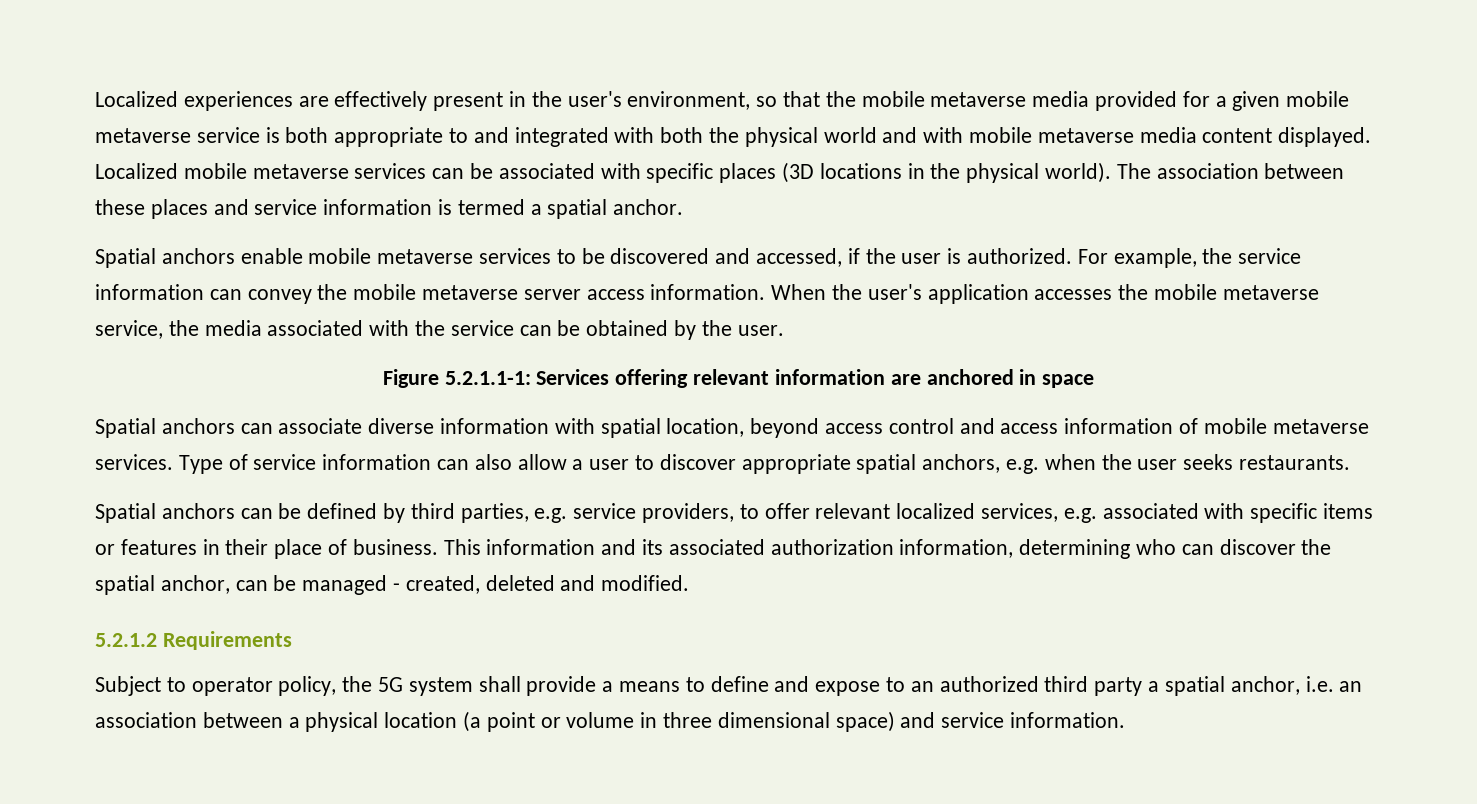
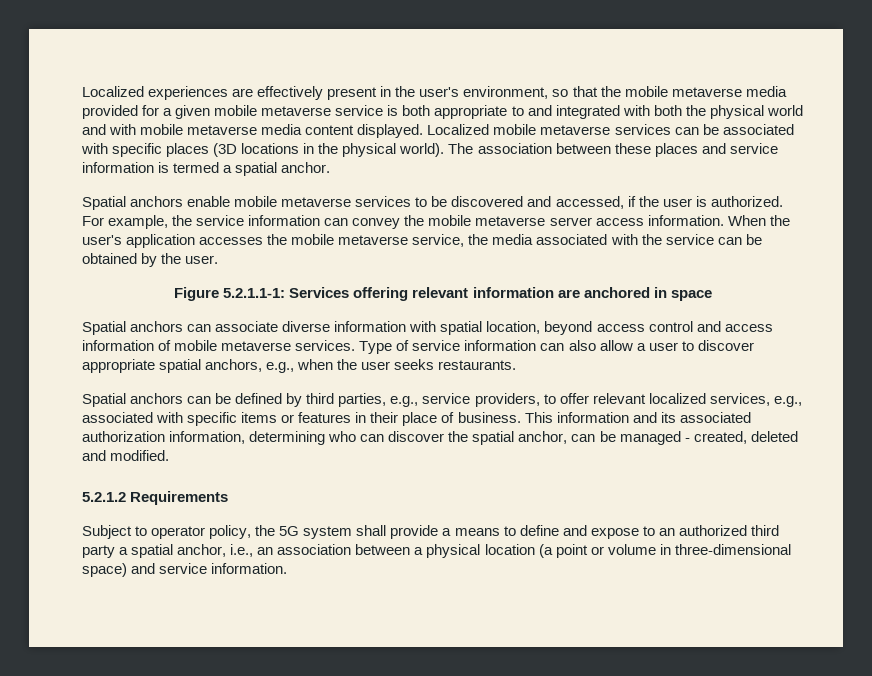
- Type of service information can also allow a user to discover appropriate spatial anchors, e.g. when the user seeks restaurants.
+ Type of service information can also allow a user to discover appropriate spatial anchors, e.g., when the user seeks restaurants.
- Spatial anchors can be defined by third parties, e.g. service providers, to offer relevant localized services, e.g. associated with specific items or features in their place of business.
+ Spatial anchors can be defined by third parties, e.g., service providers, to offer relevant localized services, e.g., associated with specific items or features in their place of business.
- Subject to operator policy, the 5G system shall provide a means to define and expose to an authorized third party a spatial anchor, i.e. an association between a physical location (a point or volume in three dimensional space) and service information.
+ Subject to operator policy, the 5G system shall provide a means to define and expose to an authorized third party a spatial anchor, i.e., an association between a physical location (a point or volume in three-dimensional space) and service information.

